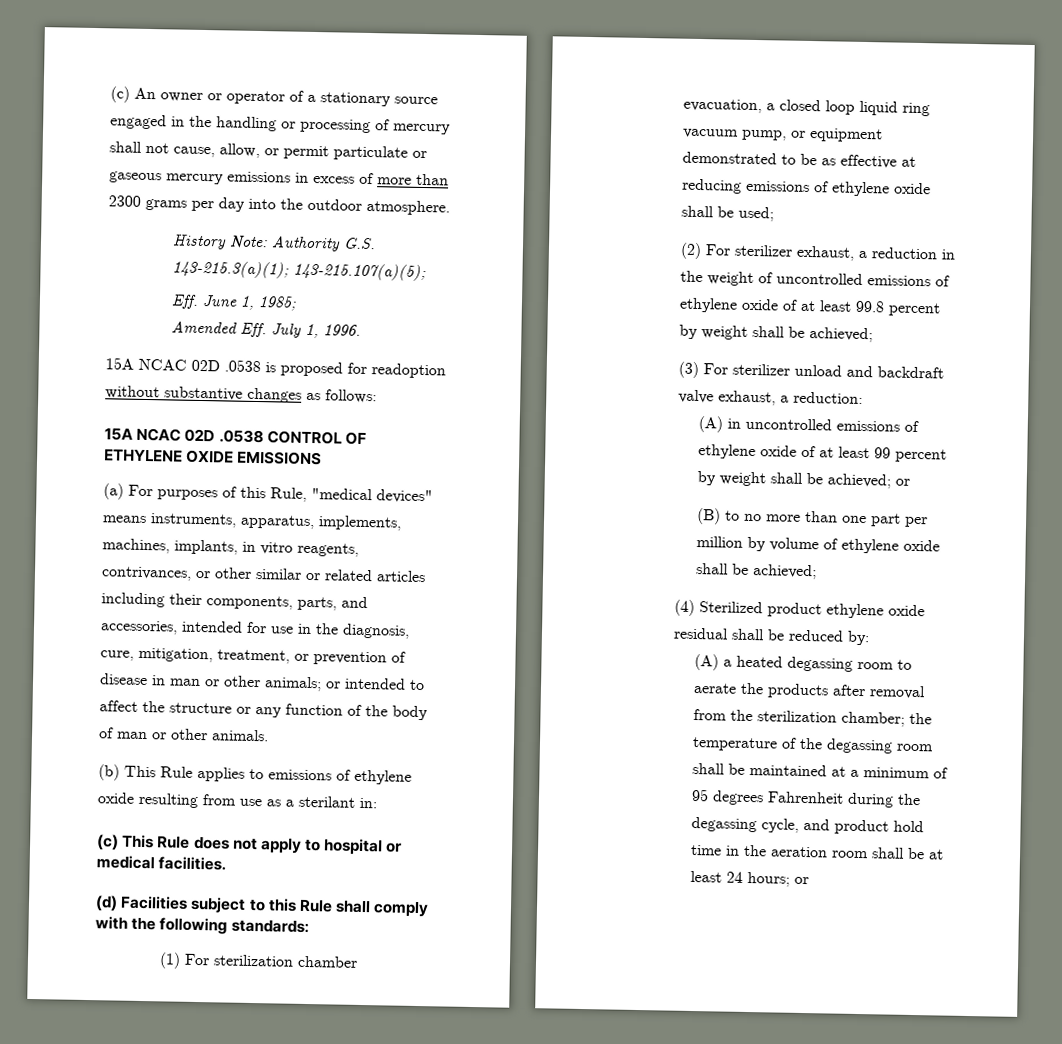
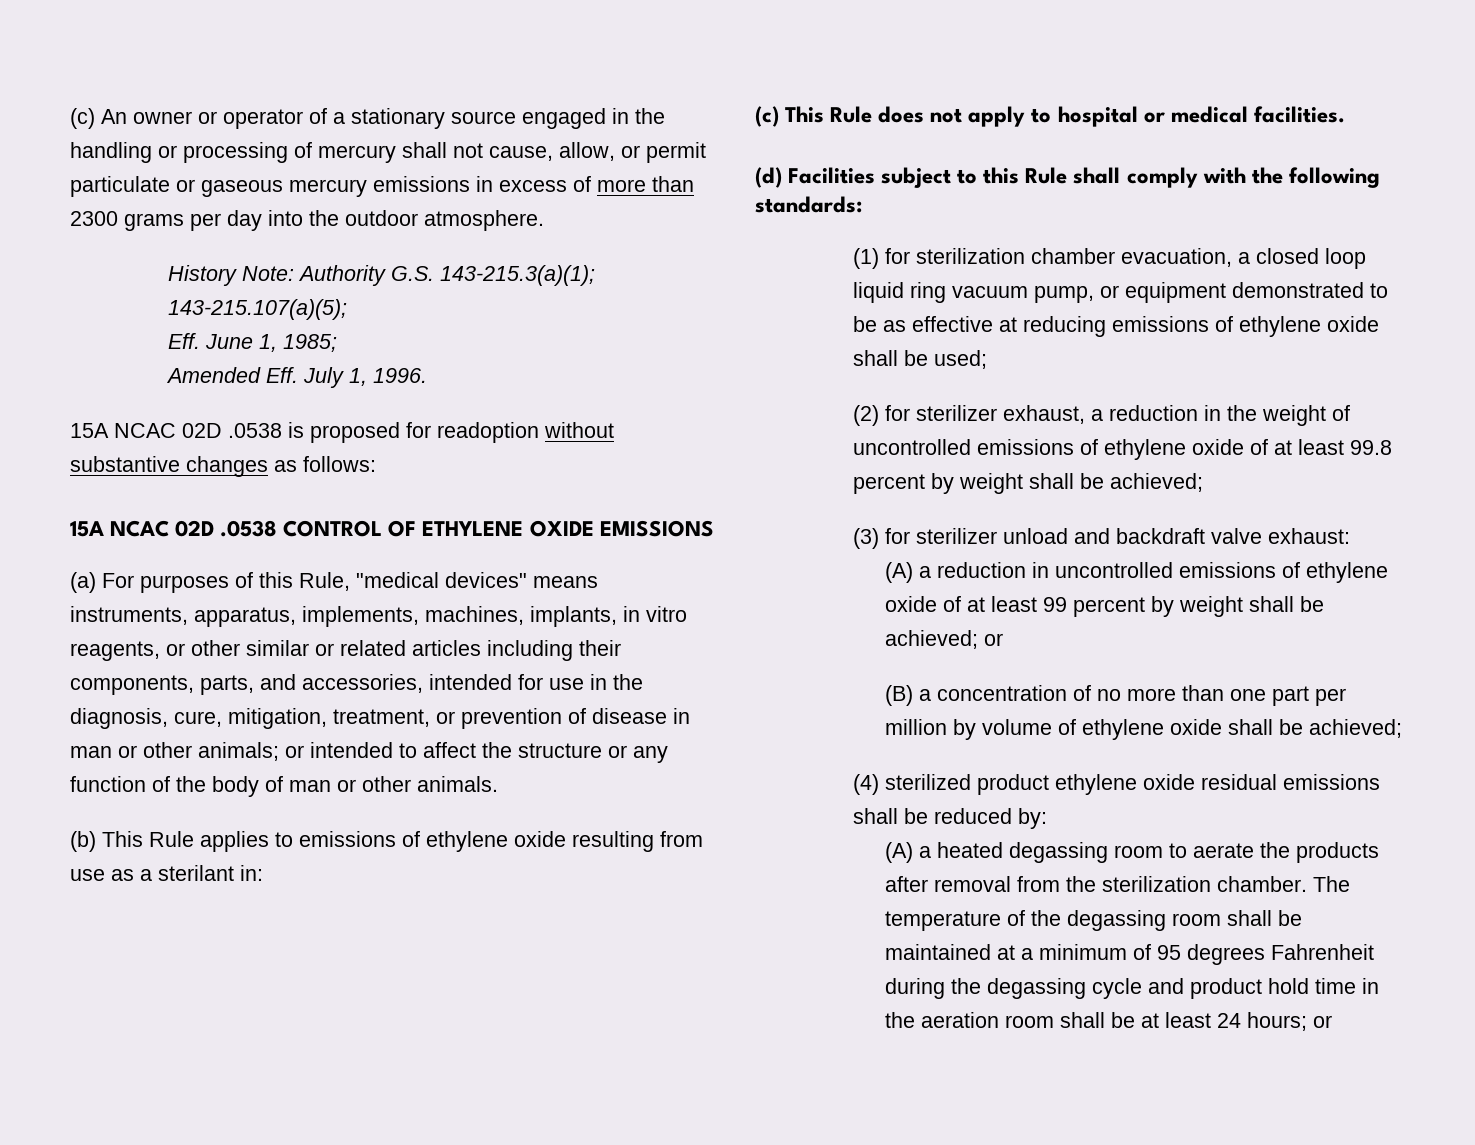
- (a) For purposes of this Rule, "medical devices" means instruments, apparatus, implements, machines, implants, in vitro reagents, contrivances, or other similar or related articles including their components, parts, and accessories, intended for use in the diagnosis, cure, mitigation, treatment, or prevention of disease in man or other animals;
+ (a) For purposes of this Rule, "medical devices" means instruments, apparatus, implements, machines, implants, in vitro reagents, or other similar or related articles including their components, parts, and accessories, intended for use in the diagnosis, cure, mitigation, treatment, or prevention of disease in man or other animals;
- (1) For sterilization chamber evacuation, a closed loop liquid ring vacuum pump, or equipment demonstrated to be as effective at reducing emissions of ethylene oxide shall be used;
+ (1) for sterilization chamber evacuation, a closed loop liquid ring vacuum pump, or equipment demonstrated to be as effective at reducing emissions of ethylene oxide shall be used;
- (2) For sterilizer exhaust, a reduction in the weight of uncontrolled emissions of ethylene oxide of at least 99.8 percent by weight shall be achieved;
+ (2) for sterilizer exhaust, a reduction in the weight of uncontrolled emissions of ethylene oxide of at least 99.8 percent by weight shall be achieved;
- (3) For sterilizer unload and backdraft valve exhaust, a reduction:
- (A) in uncontrolled emissions of ethylene oxide of at least 99 percent by weight shall be achieved; or
+ (3) for sterilizer unload and backdraft valve exhaust:
+ (A) a reduction in uncontrolled emissions of ethylene oxide of at least 99 percent by weight shall be achieved; or
- (B) to no more than one part per million by volume of ethylene oxide shall be achieved;
+ (B) a concentration of no more than one part per million by volume of ethylene oxide shall be achieved;
- (4) Sterilized product ethylene oxide residual shall be reduced by:
+ (4) sterilized product ethylene oxide residual emissions shall be reduced by:
- (A) a heated degassing room to aerate the products after removal from the sterilization chamber; the temperature of the degassing room shall be maintained at a minimum of 95 degrees Fahrenheit during the degassing cycle, and product hold time in the aeration room shall be at least 24 hours; or
+ (A) a heated degassing room to aerate the products after removal from the sterilization chamber. The temperature of the degassing room shall be maintained at a minimum of 95 degrees Fahrenheit during the degassing cycle and product hold time in the aeration room shall be at least 24 hours; or

